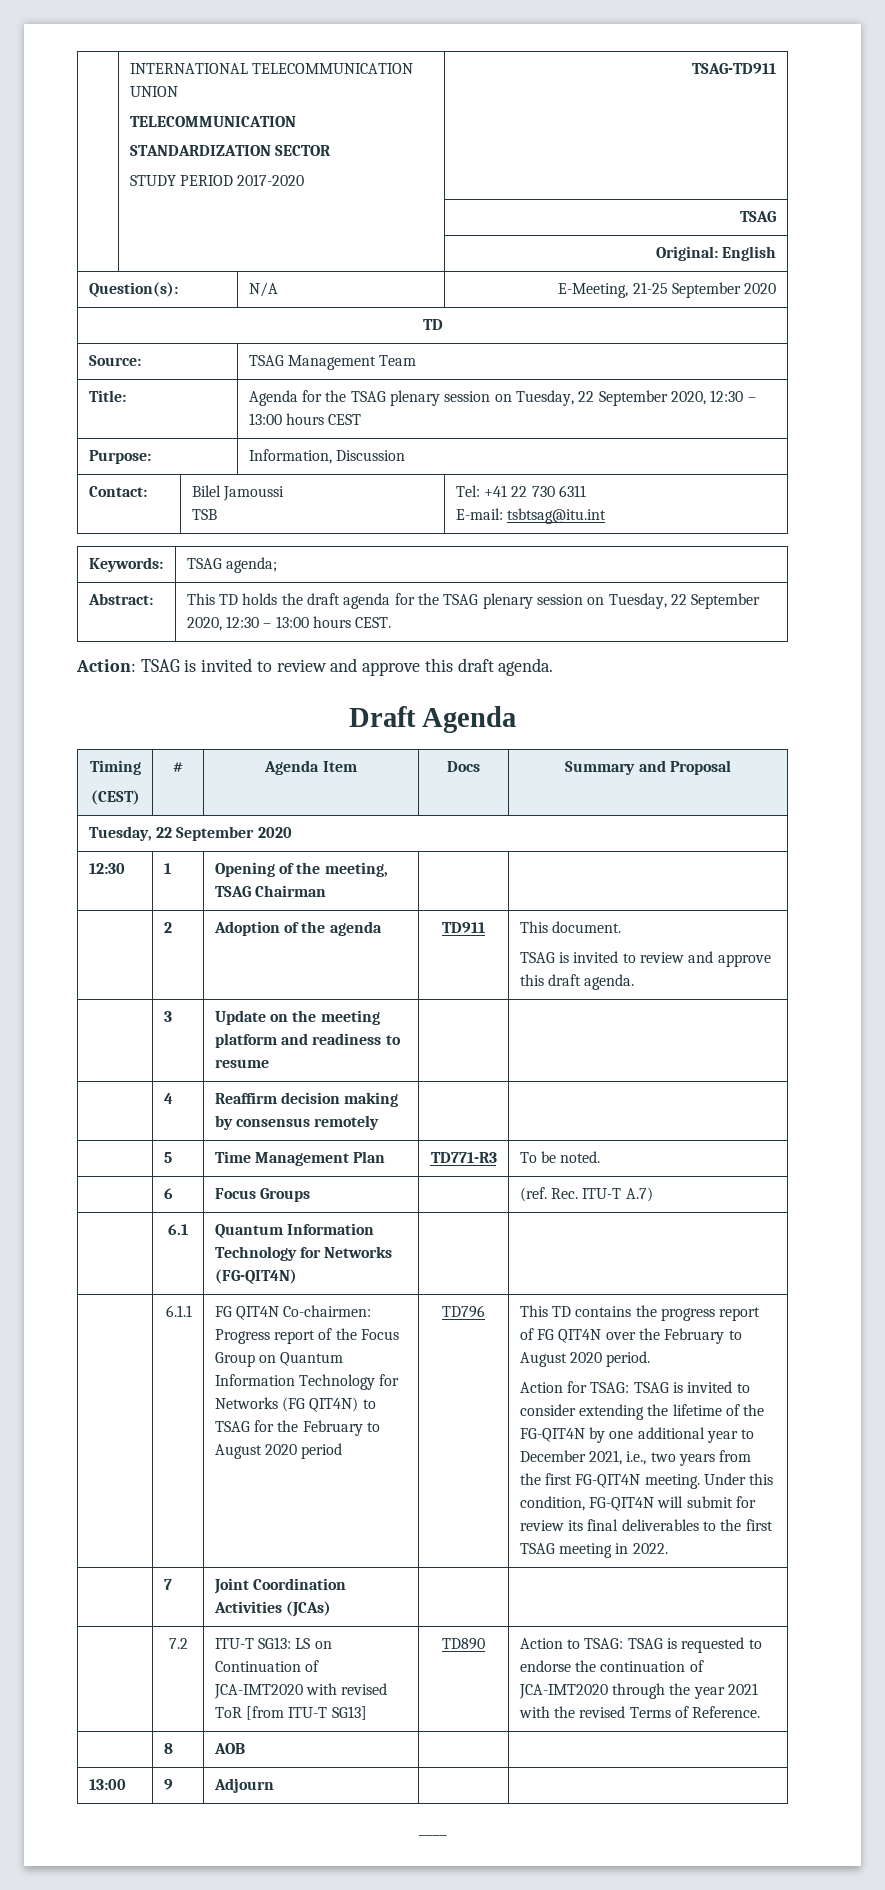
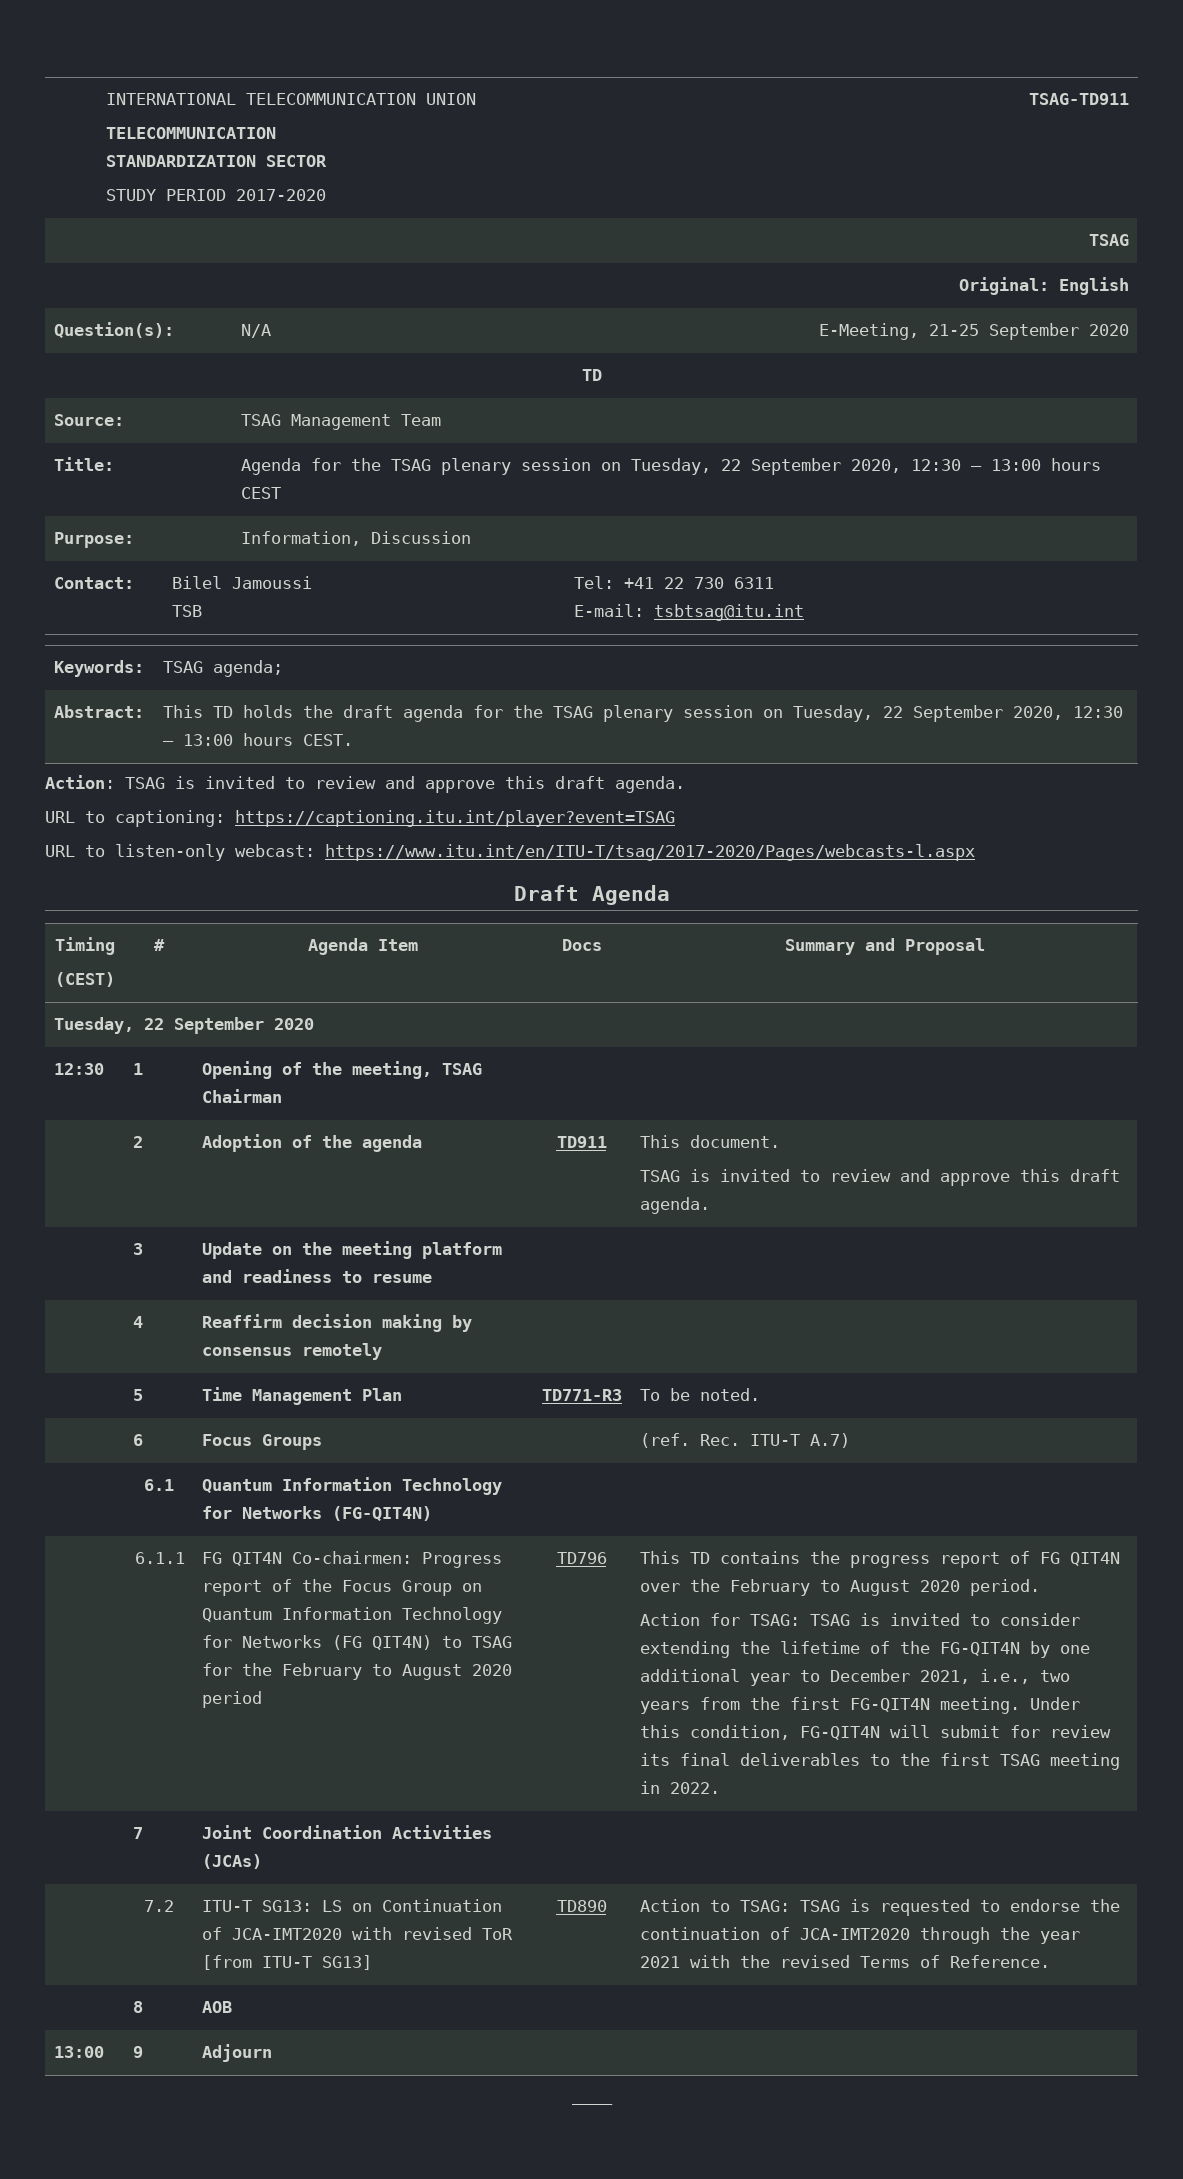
+ URL to captioning: https://captioning.itu.int/player?event=TSAG
+ URL to listen-only webcast: https://www.itu.int/en/ITU-T/tsag/2017-2020/Pages/webcasts-l.aspx

